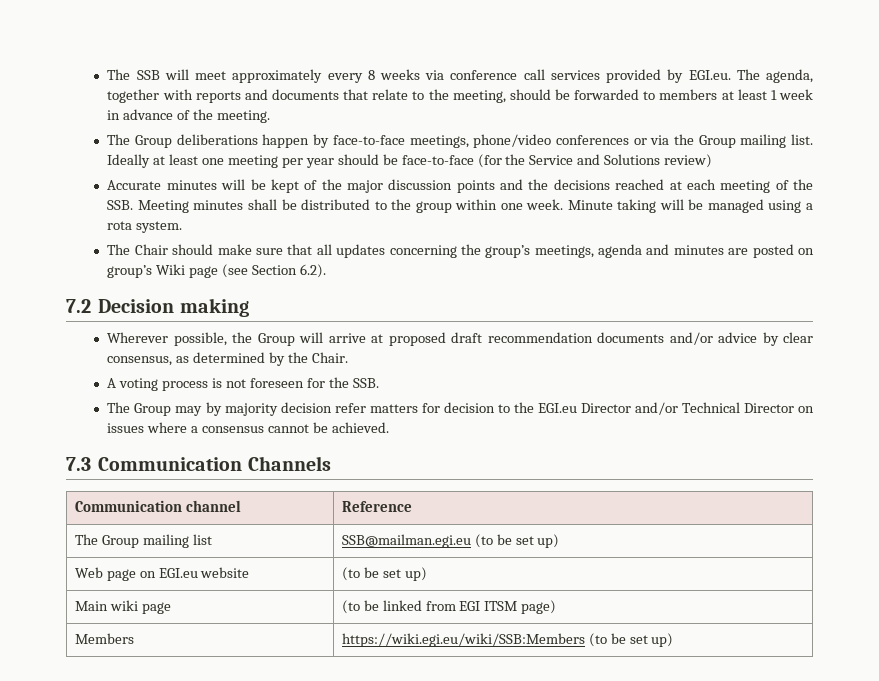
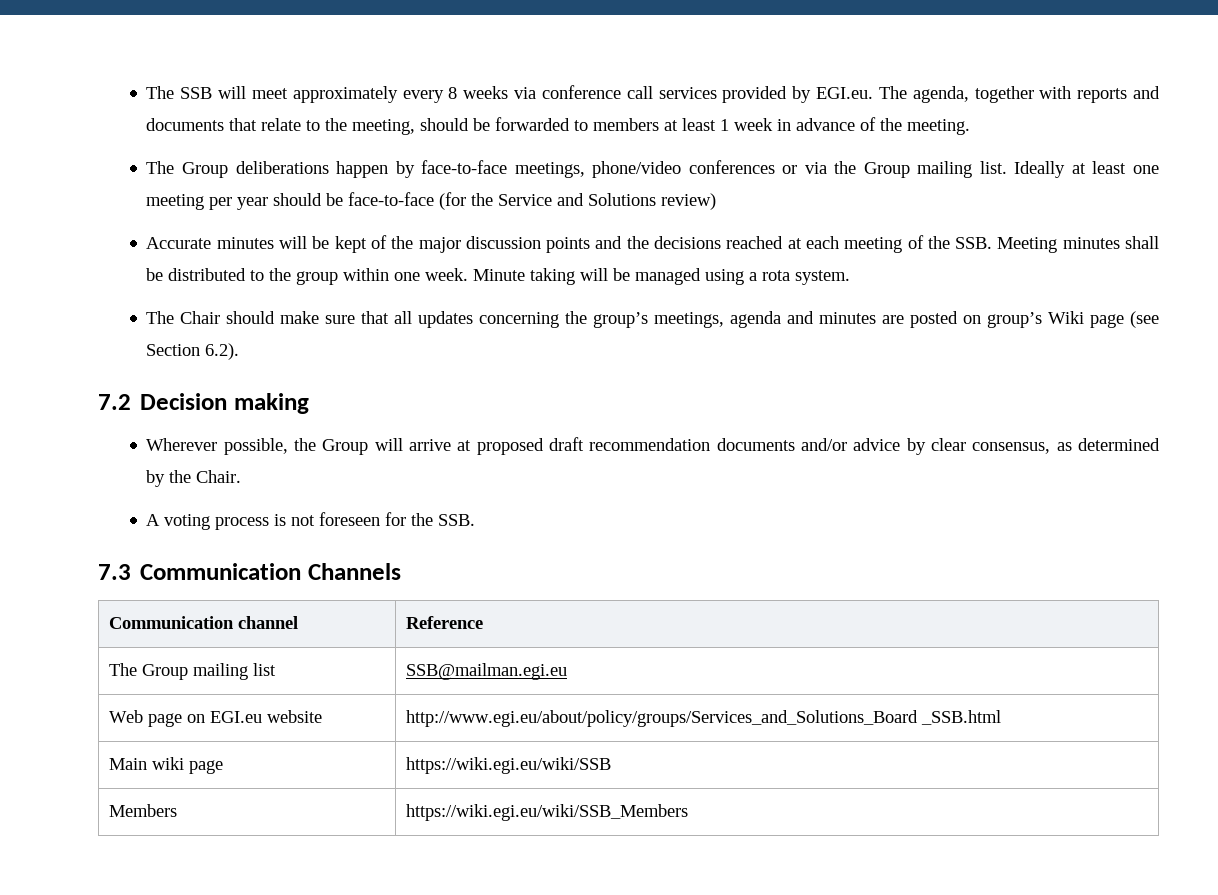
- The Group may by majority decision refer matters for decision to the EGI.eu Director and/or Technical Director on issues where a consensus cannot be achieved.
- The Group mailing list | SSB@mailman.egi.eu (to be set up)
+ The Group mailing list | SSB@mailman.egi.eu
- Web page on EGI.eu website | (to be set up)
+ Web page on EGI.eu website | http://www.egi.eu/about/policy/groups/Services_and_Solutions_Board _SSB.html
- Main wiki page | (to be linked from EGI ITSM page)
- Members | https://wiki.egi.eu/wiki/SSB:Members (to be set up)
+ Main wiki page | https://wiki.egi.eu/wiki/SSB
+ Members | https://wiki.egi.eu/wiki/SSB_Members

